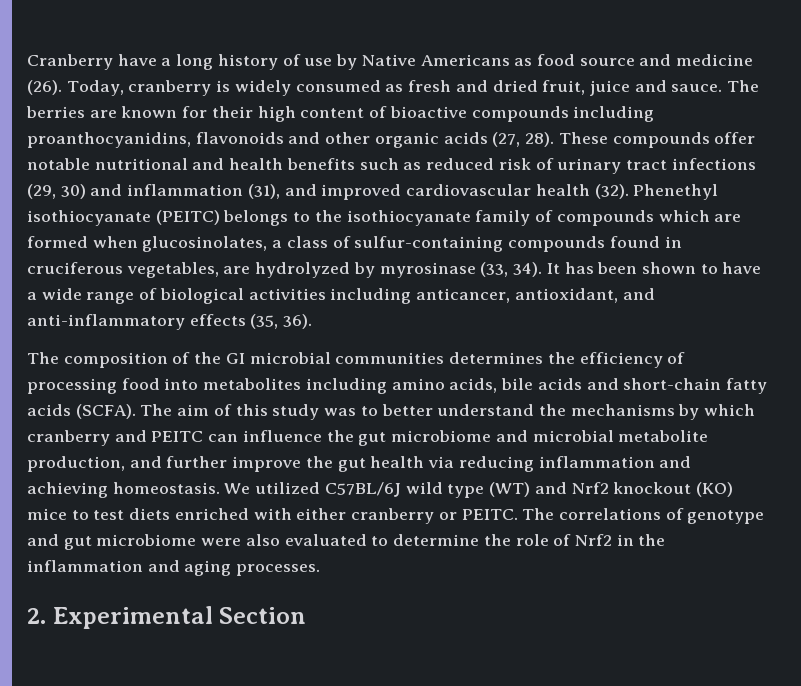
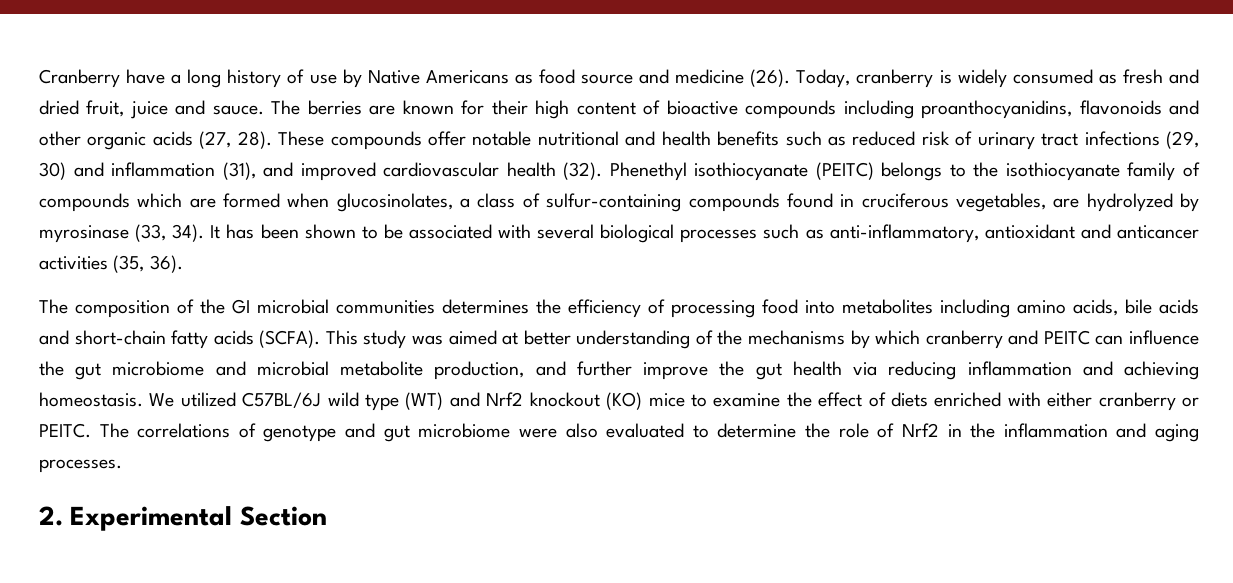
- It has been shown to have a wide range of biological activities including anticancer, antioxidant, and anti-inflammatory effects (35, 36).
+ It has been shown to be associated with several biological processes such as anti-inflammatory, antioxidant and anticancer activities (35, 36).
- The aim of this study was to better understand the mechanisms by which cranberry and PEITC can influence the gut microbiome and microbial metabolite production, and further improve the gut health via reducing inflammation and achieving homeostasis.
+ This study was aimed at better understanding of the mechanisms by which cranberry and PEITC can influence the gut microbiome and microbial metabolite production, and further improve the gut health via reducing inflammation and achieving homeostasis.
- We utilized C57BL/6J wild type (WT) and Nrf2 knockout (KO) mice to test diets enriched with either cranberry or PEITC.
+ We utilized C57BL/6J wild type (WT) and Nrf2 knockout (KO) mice to examine the effect of diets enriched with either cranberry or PEITC.

